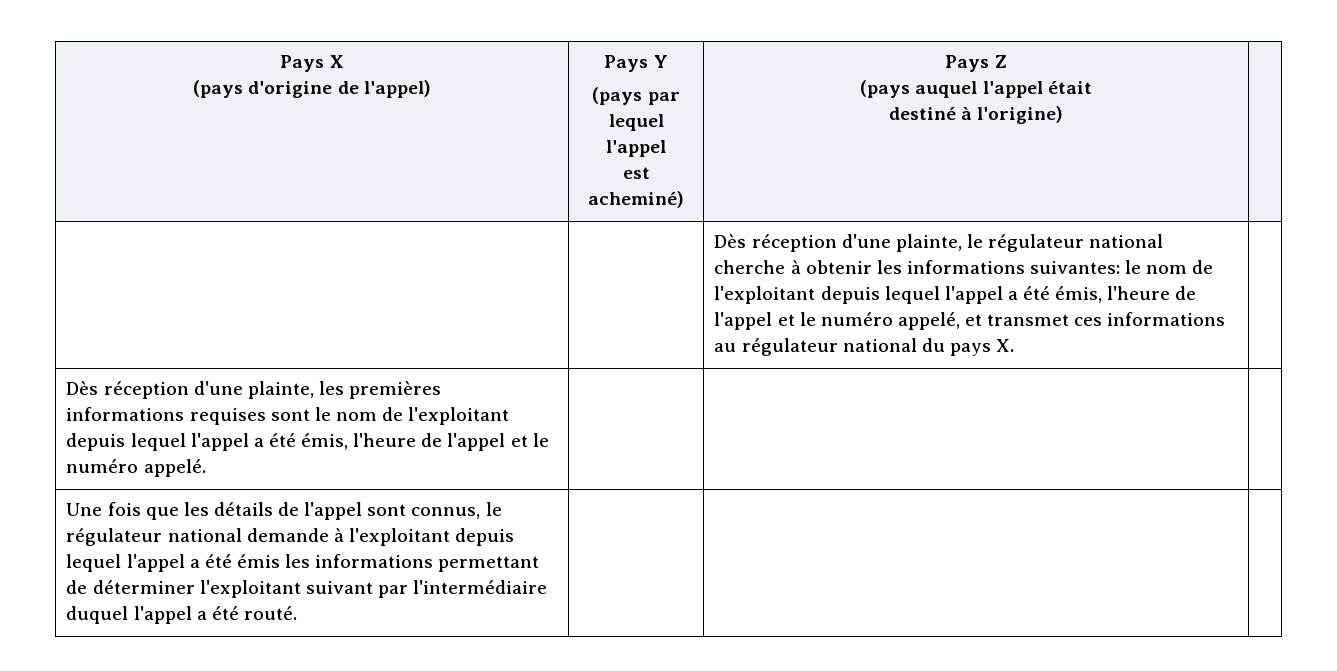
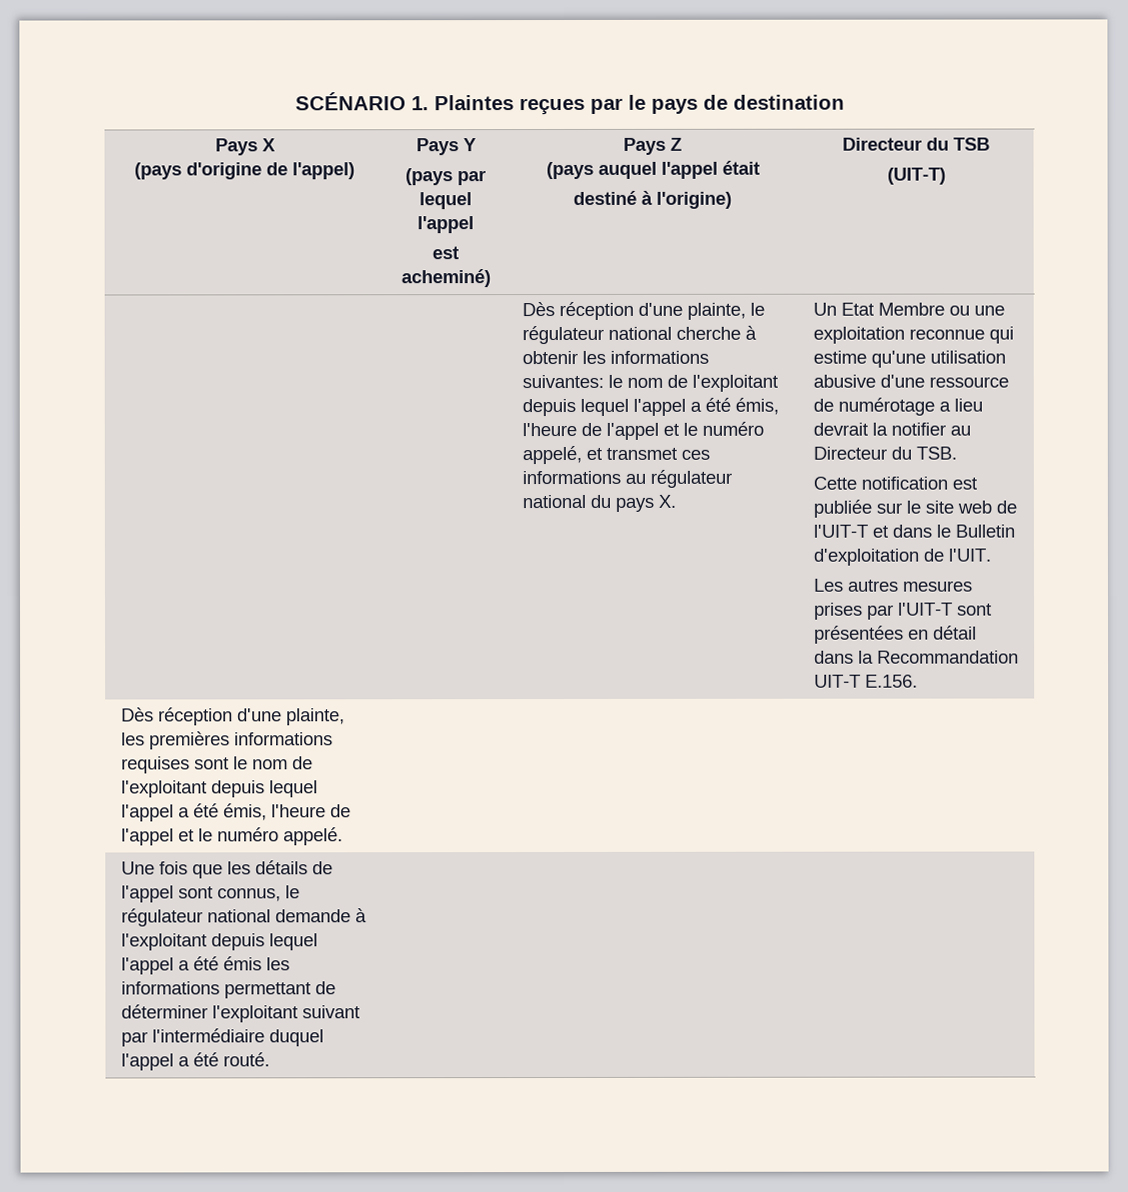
+ SCÉNARIO 1. Plaintes reçues par le pays de destination
  Pays X
  (pays d'origine de l'appel) | Pays Y
  (pays par lequel l'appel
  est acheminé) | Pays Z
  (pays auquel l'appel était
- destiné à l'origine) |
+ destiné à l'origine) | Directeur du TSB
+ (UIT-T)
+ Un Etat Membre ou une exploitation reconnue qui estime qu'une utilisation abusive d'une ressource de numérotage a lieu devrait la notifier au Directeur du TSB.
+ Cette notification est publiée sur le site web de l'UIT-T et dans le Bulletin d'exploitation de l'UIT.
+ Les autres mesures prises par l'UIT-T sont présentées en détail dans la Recommandation UIT-T E.156.

